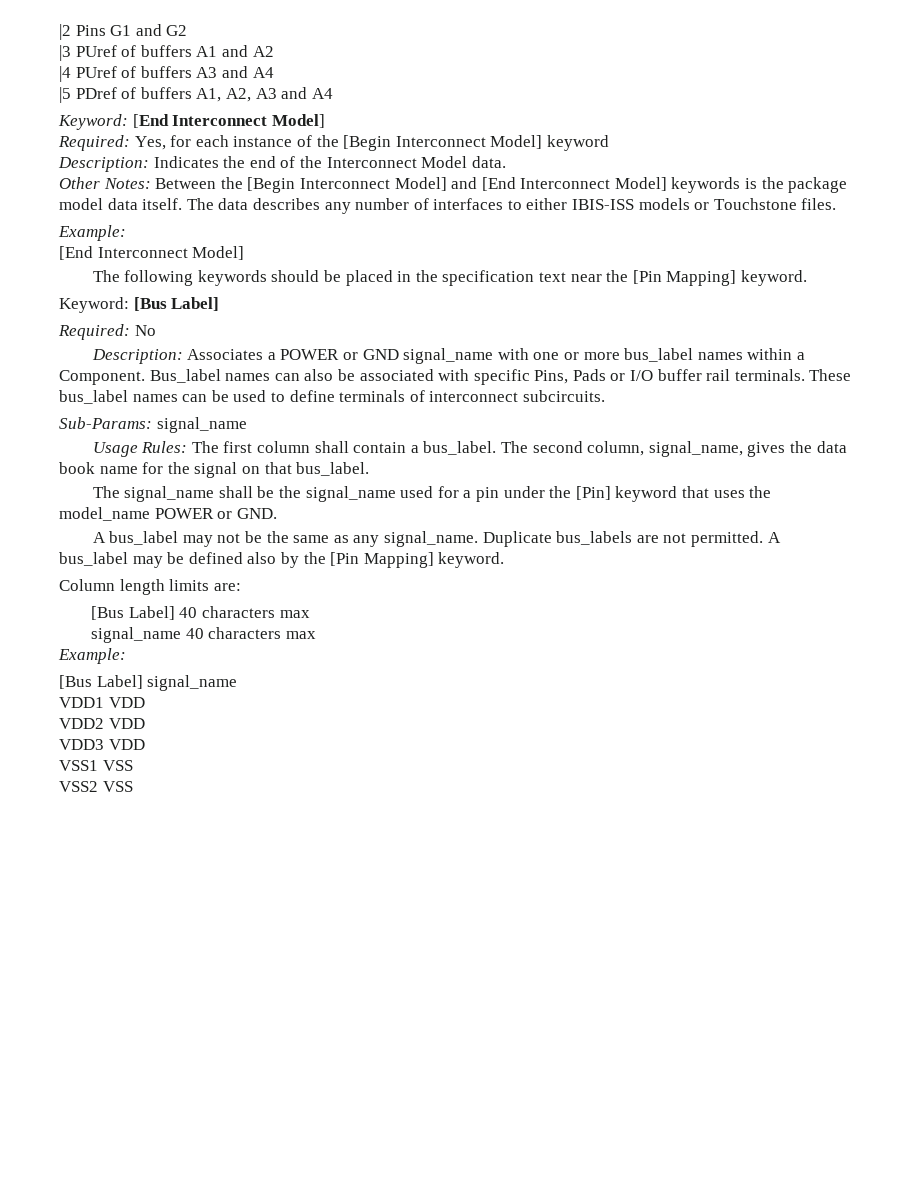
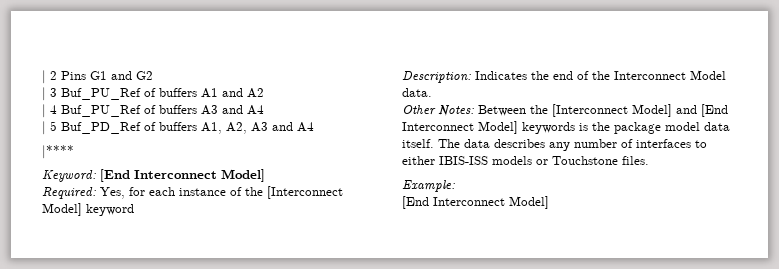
- |2 Pins G1 and G2
+ | 2 Pins G1 and G2
- |3 PUref of buffers A1 and A2
+ | 3 Buf_PU_Ref of buffers A1 and A2
- |4 PUref of buffers A3 and A4
+ | 4 Buf_PU_Ref of buffers A3 and A4
- |5 PDref of buffers A1, A2, A3 and A4
+ | 5 Buf_PD_Ref of buffers A1, A2, A3 and A4
+ |****
- Required: Yes, for each instance of the [Begin Interconnect Model] keyword
+ Required: Yes, for each instance of the [Interconnect Model] keyword
- Other Notes: Between the [Begin Interconnect Model] and [End Interconnect Model] keywords is the package model data itself.
+ Other Notes: Between the [Interconnect Model] and [End Interconnect Model] keywords is the package model data itself.
- The following keywords should be placed in the specification text near the [Pin Mapping] keyword.
- Keyword: [Bus Label]
- Required: No
- Description: Associates a POWER or GND signal_name with one or more bus_label names within a Component. Bus_label names can also be associated with specific Pins, Pads or I/O buffer rail terminals. These bus_label names can be used to define terminals of interconnect subcircuits.
- Sub-Params: signal_name
- Usage Rules: The first column shall contain a bus_label. The second column, signal_name, gives the data book name for the signal on that bus_label.
- The signal_name shall be the signal_name used for a pin under the [Pin] keyword that uses the model_name POWER or GND.
- A bus_label may not be the same as any signal_name. Duplicate bus_labels are not permitted. A bus_label may be defined also by the [Pin Mapping] keyword.
- Column length limits are:
- [Bus Label] 40 characters max
- signal_name 40 characters max
- Example:
- [Bus Label] signal_name
- VDD1 VDD
- VDD2 VDD
- VDD3 VDD
- VSS1 VSS
- VSS2 VSS

